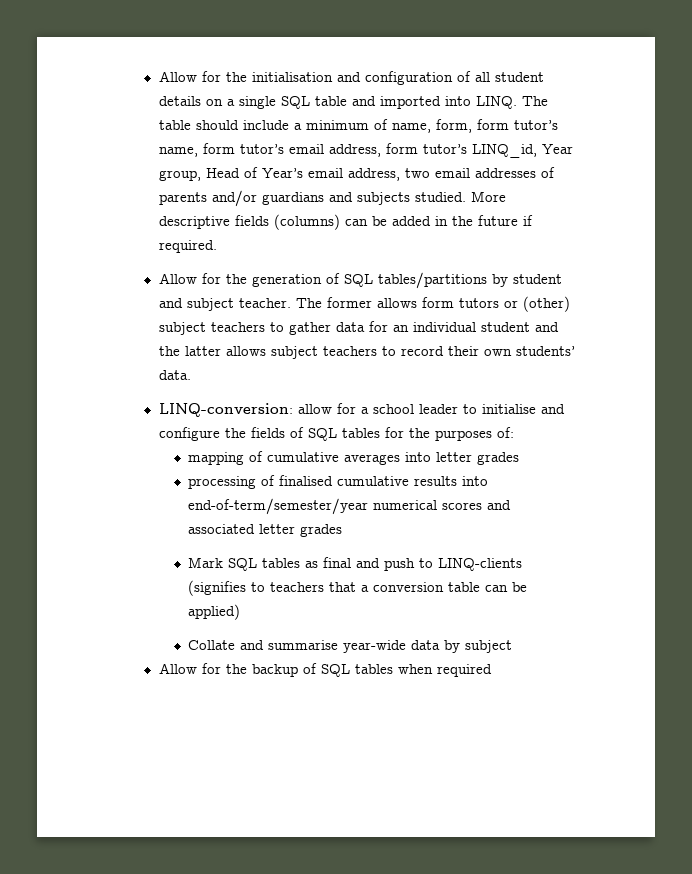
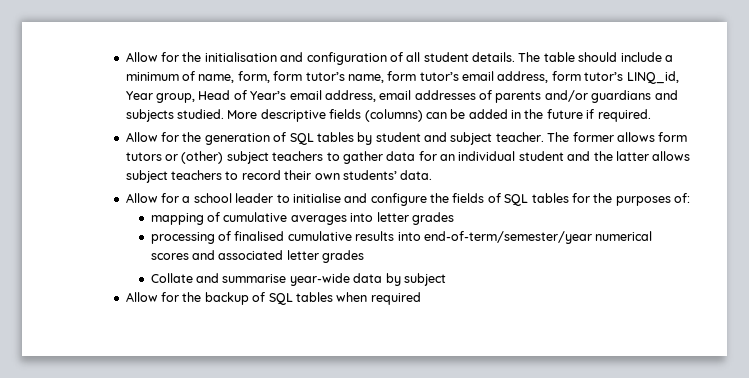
- Allow for the initialisation and configuration of all student details on a single SQL table and imported into LINQ.
+ Allow for the initialisation and configuration of all student details.
- The table should include a minimum of name, form, form tutor’s name, form tutor’s email address, form tutor’s LINQ_id, Year group, Head of Year’s email address, two email addresses of parents and/or guardians and subjects studied.
+ The table should include a minimum of name, form, form tutor’s name, form tutor’s email address, form tutor’s LINQ_id, Year group, Head of Year’s email address, email addresses of parents and/or guardians and subjects studied.
- Allow for the generation of SQL tables/partitions by student and subject teacher.
+ Allow for the generation of SQL tables by student and subject teacher.
- LINQ-conversion: allow for a school leader to initialise and configure the fields of SQL tables for the purposes of:
+ Allow for a school leader to initialise and configure the fields of SQL tables for the purposes of:
- Mark SQL tables as final and push to LINQ-clients (signifies to teachers that a conversion table can be applied)

